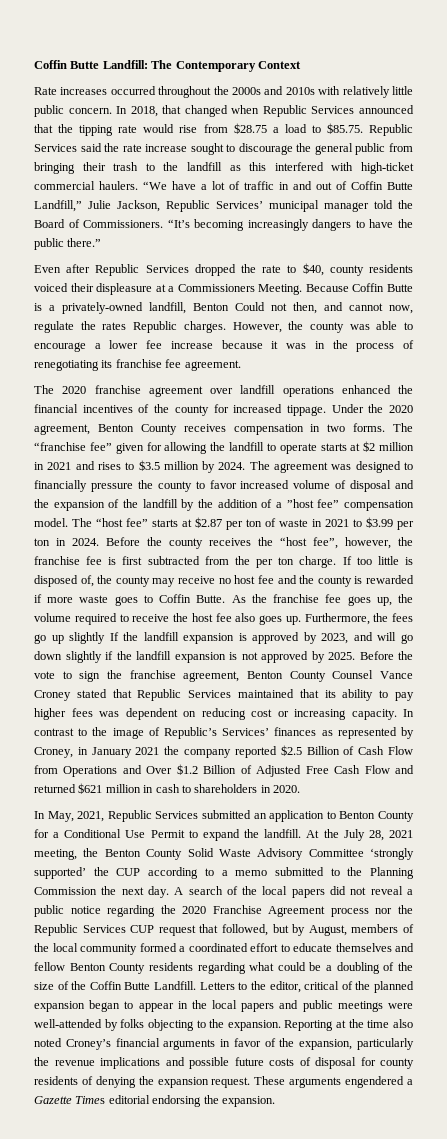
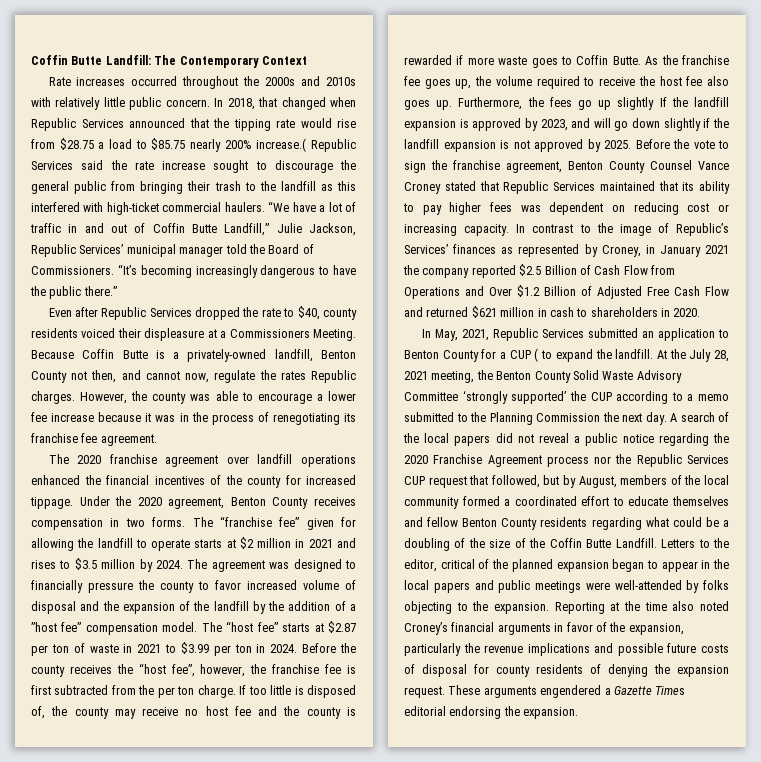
- In 2018, that changed when Republic Services announced that the tipping rate would rise from $28.75 a load to $85.75. Republic Services said the rate increase sought to discourage the general public from bringing their trash to the landfill as this interfered with high-ticket commercial haulers.
+ In 2018, that changed when Republic Services announced that the tipping rate would rise from $28.75 a load to $85.75 nearly 200% increase.( Republic Services said the rate increase sought to discourage the general public from bringing their trash to the landfill as this interfered with high-ticket commercial haulers.
- “It’s becoming increasingly dangers to have the public there.”
+ “It’s becoming increasingly dangerous to have the public there.”
- Because Coffin Butte is a privately-owned landfill, Benton Could not then, and cannot now, regulate the rates Republic charges.
+ Because Coffin Butte is a privately-owned landfill, Benton County not then, and cannot now, regulate the rates Republic charges.
- In May, 2021, Republic Services submitted an application to Benton County for a Conditional Use Permit to expand the landfill.
+ In May, 2021, Republic Services submitted an application to Benton County for a CUP ( to expand the landfill.

